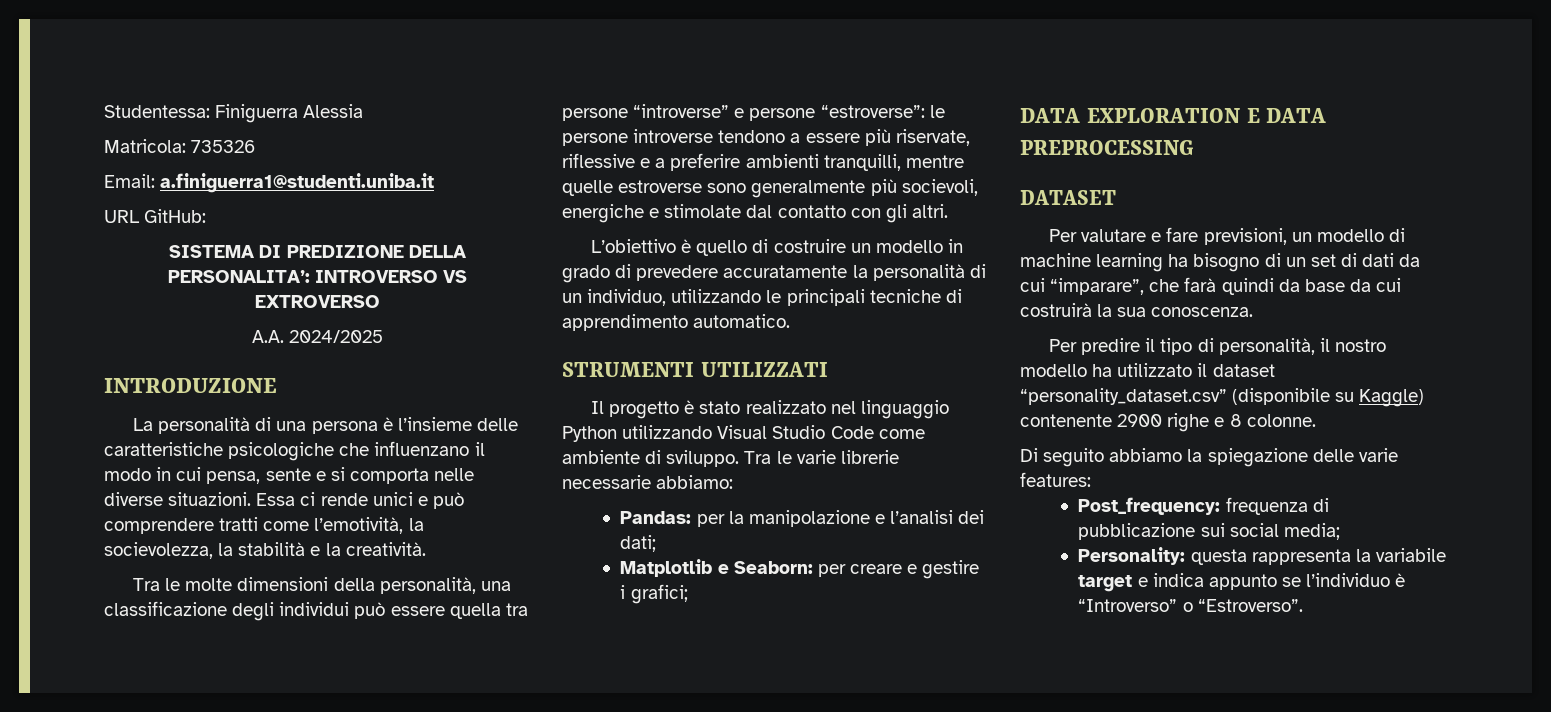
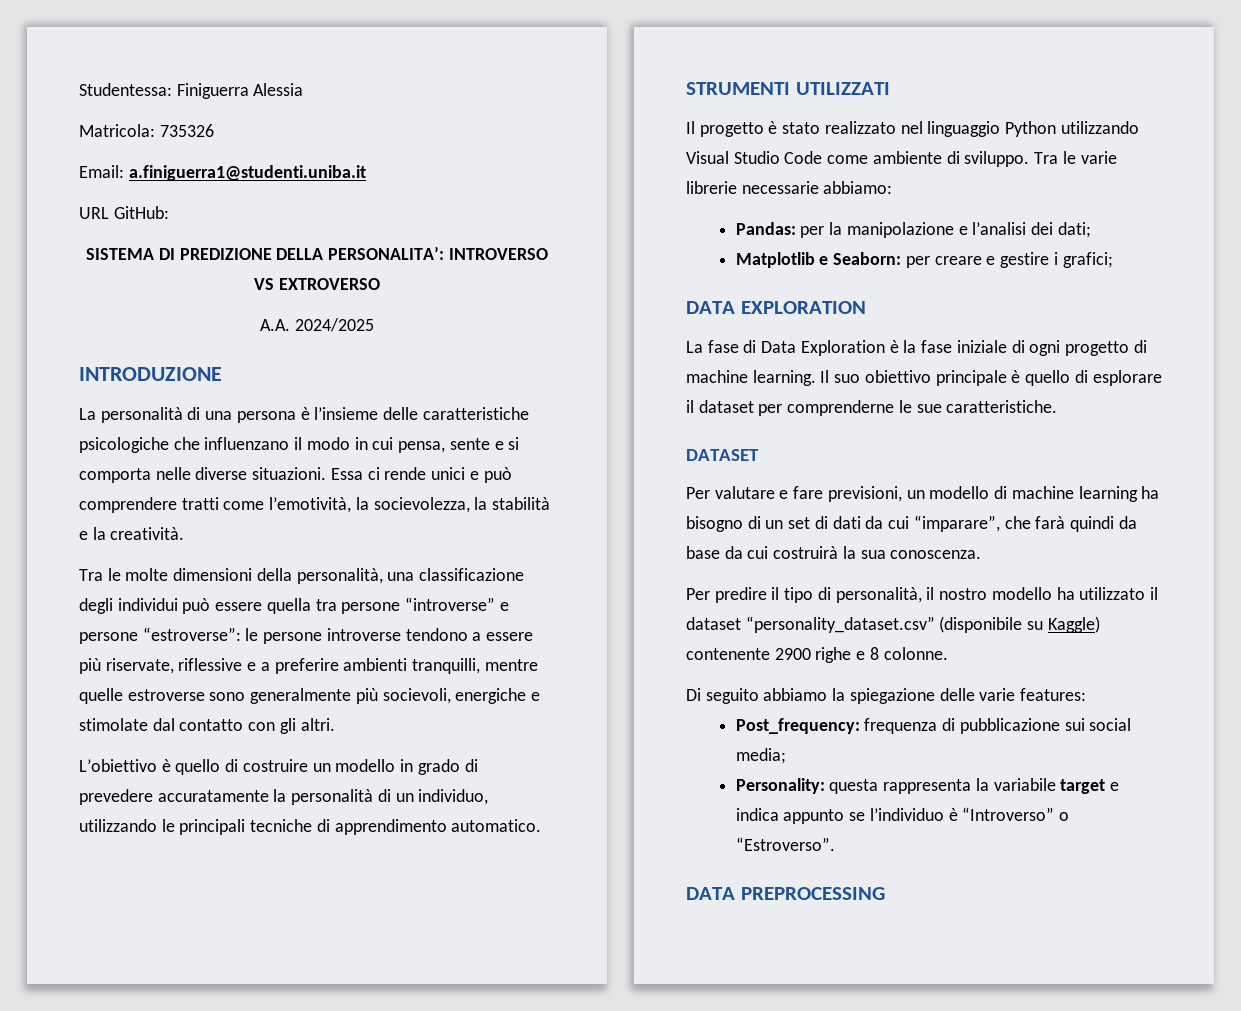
- DATA EXPLORATION E DATA PREPROCESSING
+ DATA EXPLORATION
+ La fase di Data Exploration è la fase iniziale di ogni progetto di machine learning. Il suo obiettivo principale è quello di esplorare il dataset per comprenderne le sue caratteristiche.
+ DATA PREPROCESSING

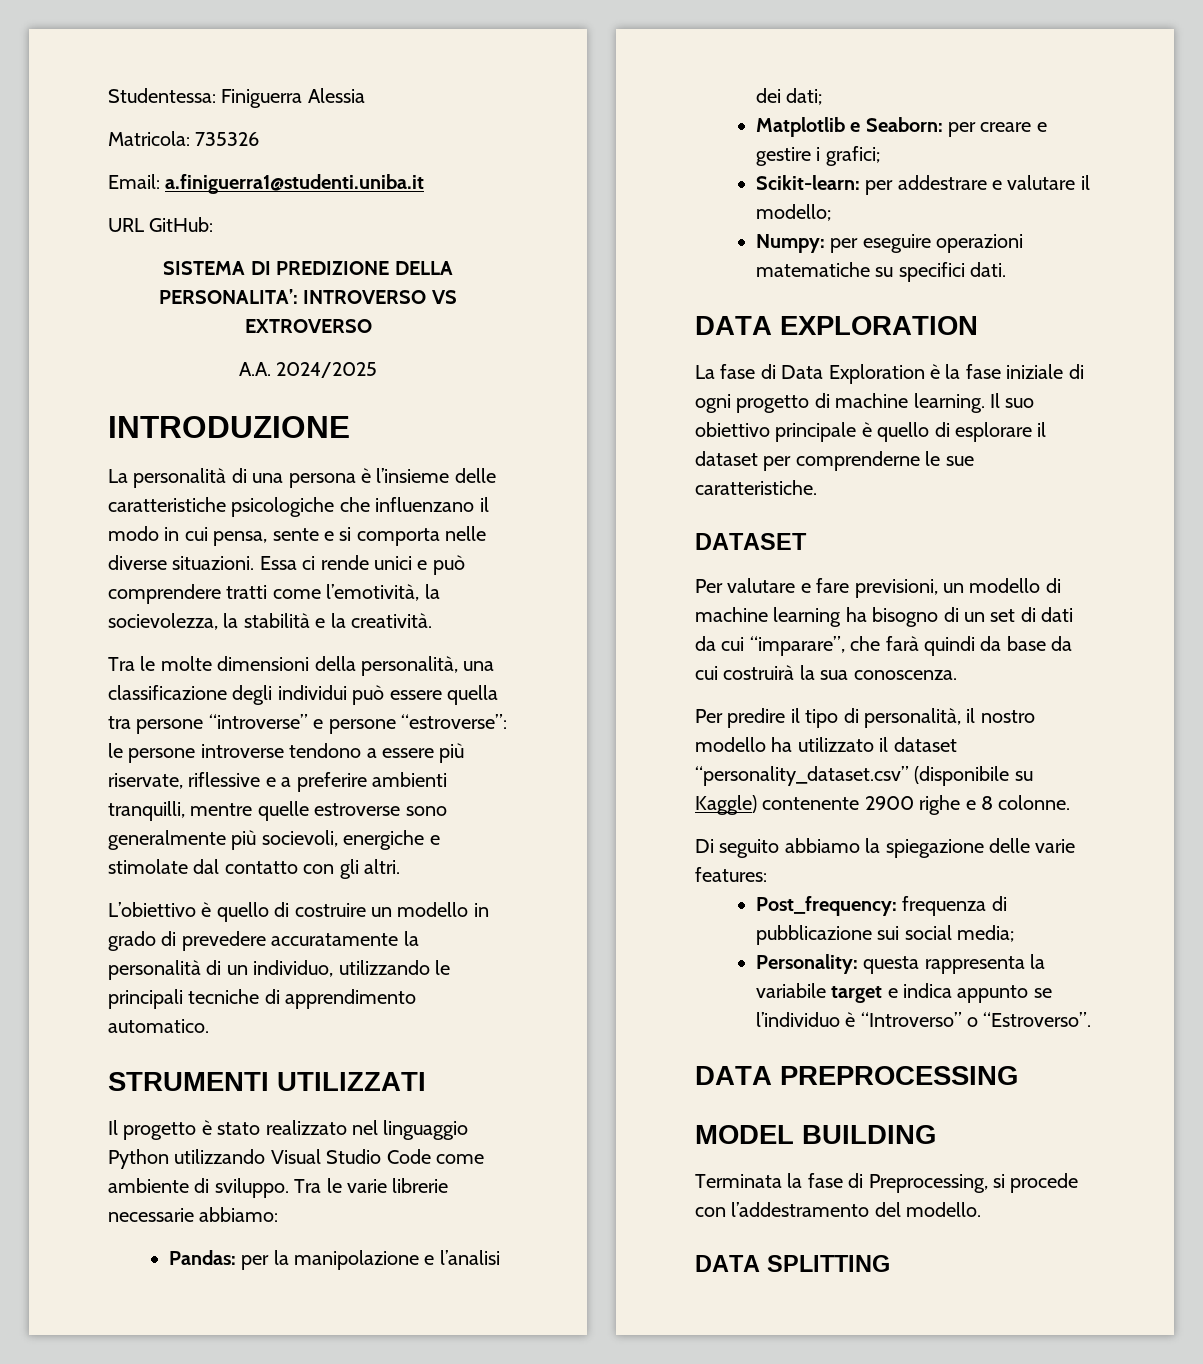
+ Scikit-learn: per addestrare e valutare il modello;
+ Numpy: per eseguire operazioni matematiche su specifici dati.
+ MODEL BUILDING
+ Terminata la fase di Preprocessing, si procede con l’addestramento del modello.
+ DATA SPLITTING

